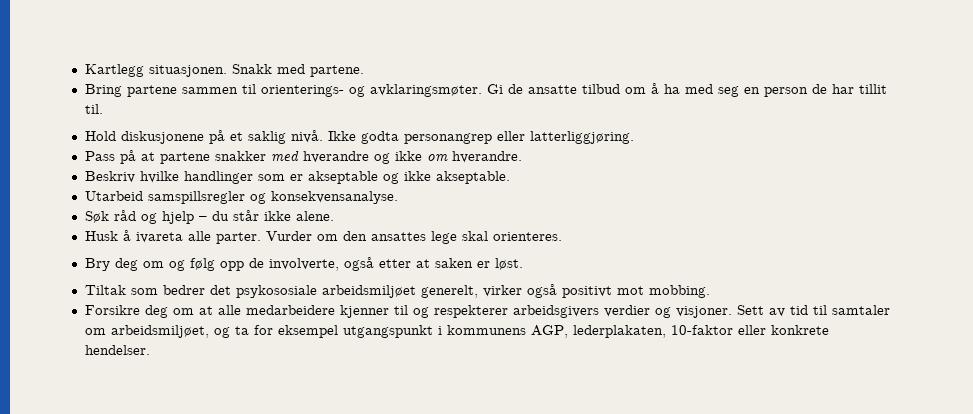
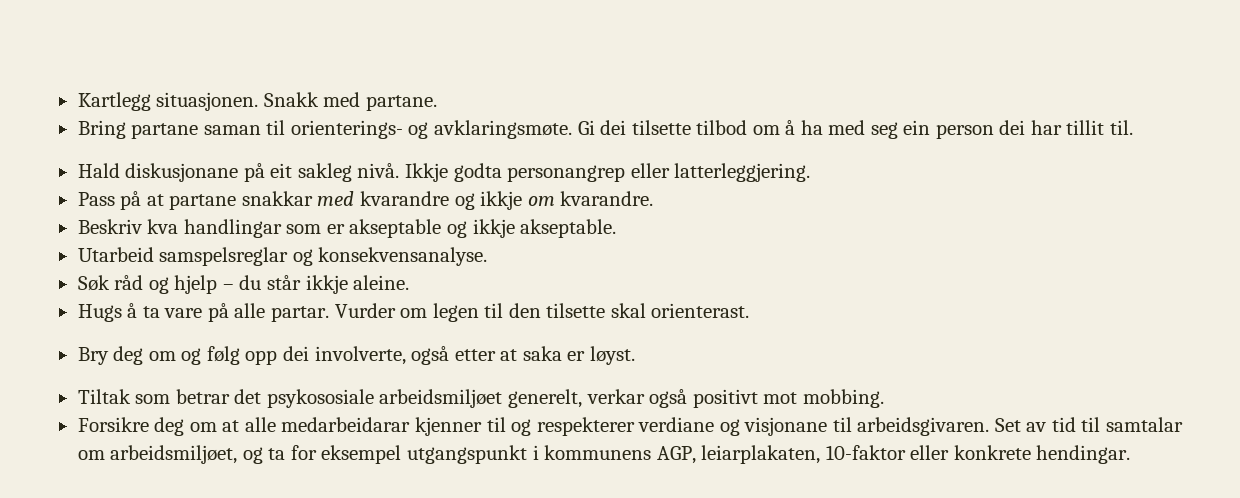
- Snakk med partene.
+ Snakk med partane.
- Bring partene sammen til orienterings- og avklaringsmøter. Gi de ansatte tilbud om å ha med seg en person de har tillit til.
+ Bring partane saman til orienterings- og avklaringsmøte. Gi dei tilsette tilbod om å ha med seg ein person dei har tillit til.
- Hold diskusjonene på et saklig nivå. Ikke godta personangrep eller latterliggjøring.
+ Hald diskusjonane på eit sakleg nivå. Ikkje godta personangrep eller latterleggjering.
- Pass på at partene snakker med hverandre og ikke om hverandre.
+ Pass på at partane snakkar med kvarandre og ikkje om kvarandre.
- Beskriv hvilke handlinger som er akseptable og ikke akseptable.
+ Beskriv kva handlingar som er akseptable og ikkje akseptable.
- Utarbeid samspillsregler og konsekvensanalyse.
+ Utarbeid samspelsreglar og konsekvensanalyse.
- Søk råd og hjelp – du står ikke alene.
- Husk å ivareta alle parter. Vurder om den ansattes lege skal orienteres.
+ Søk råd og hjelp – du står ikkje aleine.
+ Hugs å ta vare på alle partar. Vurder om legen til den tilsette skal orienterast.
- Bry deg om og følg opp de involverte, også etter at saken er løst.
+ Bry deg om og følg opp dei involverte, også etter at saka er løyst.
- Tiltak som bedrer det psykososiale arbeidsmiljøet generelt, virker også positivt mot mobbing.
+ Tiltak som betrar det psykososiale arbeidsmiljøet generelt, verkar også positivt mot mobbing.
- Forsikre deg om at alle medarbeidere kjenner til og respekterer arbeidsgivers verdier og visjoner. Sett av tid til samtaler om arbeidsmiljøet, og ta for eksempel utgangspunkt i kommunens AGP, lederplakaten, 10-faktor eller konkrete hendelser.
+ Forsikre deg om at alle medarbeidarar kjenner til og respekterer verdiane og visjonane til arbeidsgivaren. Set av tid til samtalar om arbeidsmiljøet, og ta for eksempel utgangspunkt i kommunens AGP, leiarplakaten, 10-faktor eller konkrete hendingar.

